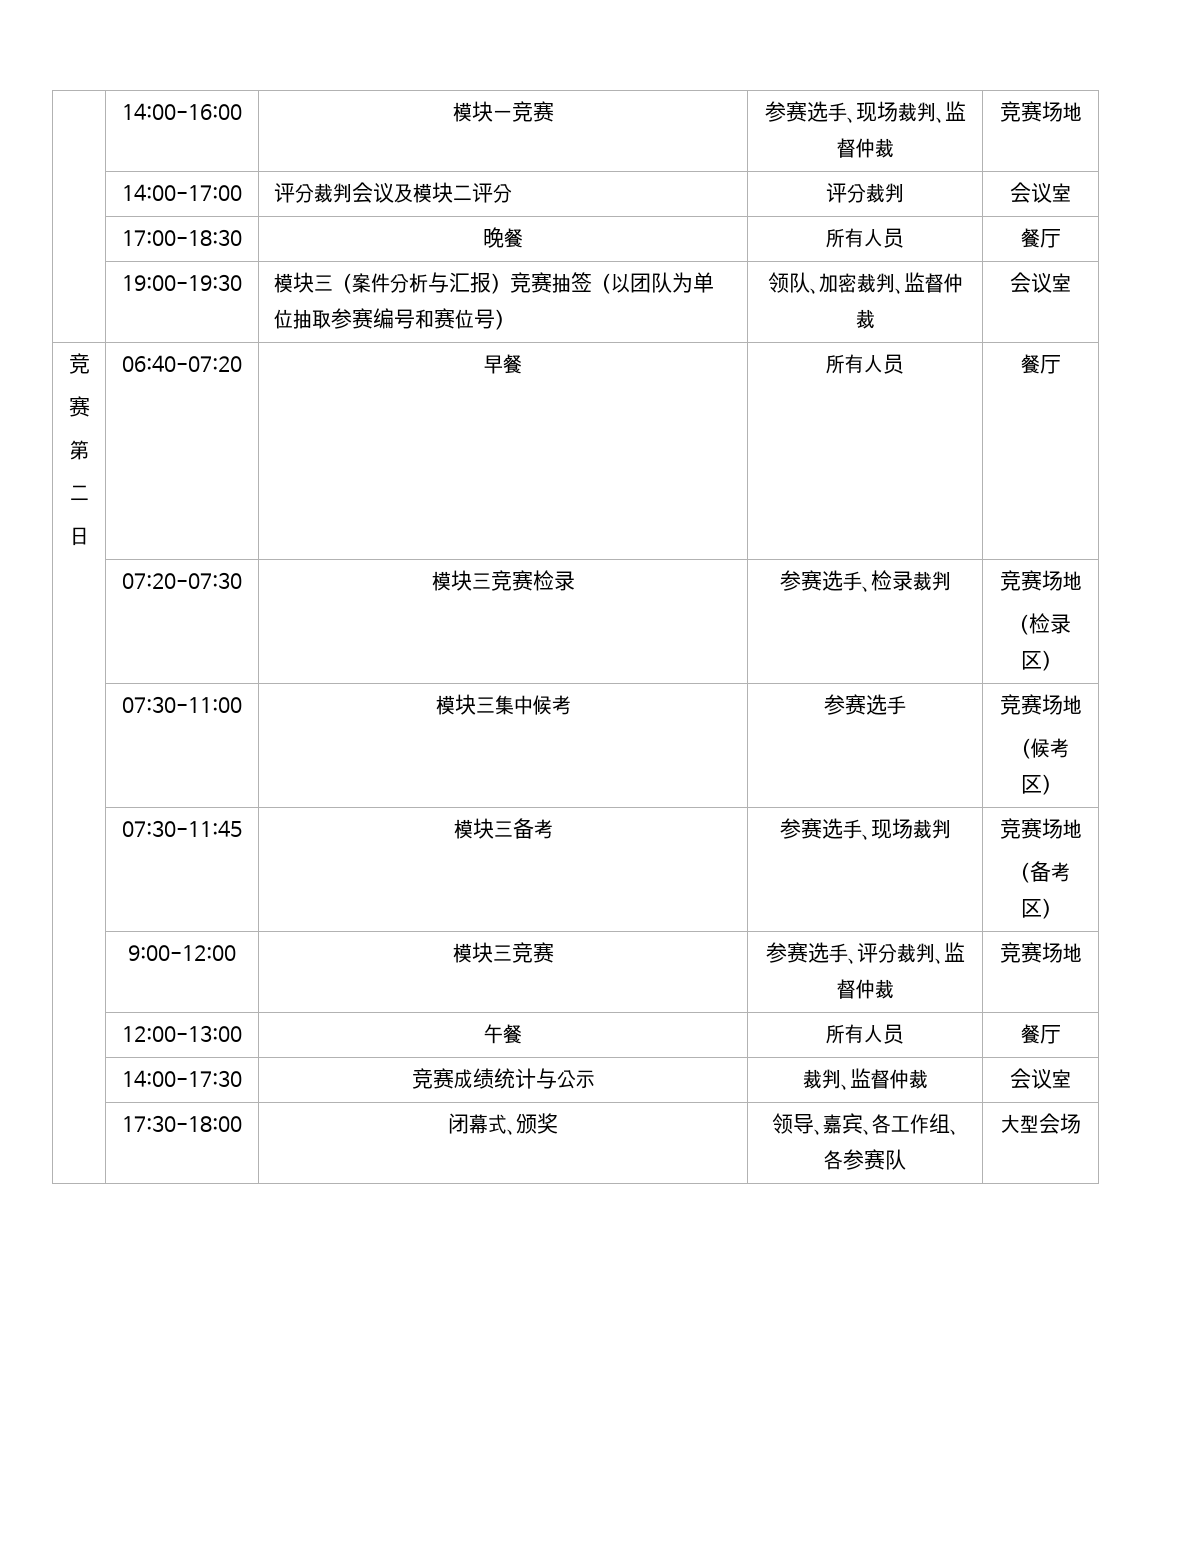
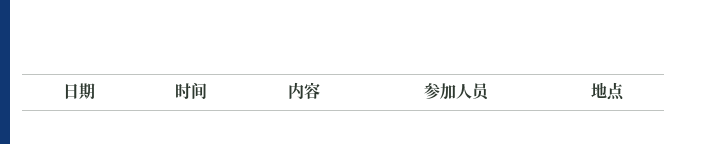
- | 14:00-16:00 | 模块一竞赛 | 参赛选手、现场裁判、监督仲裁 | 竞赛场地
- | 14:00-17:00 | 评分裁判会议及模块二评分 | 评分裁判 | 会议室
- | 17:00-18:30 | 晚餐 | 所有人员 | 餐厅
- | 19:00-19:30 | 模块三（案件分析与汇报）竞赛抽签（以团队为单位抽取参赛编号和赛位号） | 领队、加密裁判、监督仲裁 | 会议室
- 竞
- 赛
- 第
- 二
- 日 | 06:40-07:20 | 早餐 | 所有人员 | 餐厅
- | 07:20-07:30 | 模块三竞赛检录 | 参赛选手、检录裁判 | 竞赛场地
- （检录区）
- | 07:30-11:00 | 模块三集中候考 | 参赛选手 | 竞赛场地
- （候考区）
- | 07:30-11:45 | 模块三备考 | 参赛选手、现场裁判 | 竞赛场地
- （备考区）
- | 9:00-12:00 | 模块三竞赛 | 参赛选手、评分裁判、监督仲裁 | 竞赛场地
- | 12:00-13:00 | 午餐 | 所有人员 | 餐厅
- | 14:00-17:30 | 竞赛成绩统计与公示 | 裁判、监督仲裁 | 会议室
- | 17:30-18:00 | 闭幕式、颁奖 | 领导、嘉宾、各工作组、各参赛队 | 大型会场
+ 日期 | 时间 | 内容 | 参加人员 | 地点

